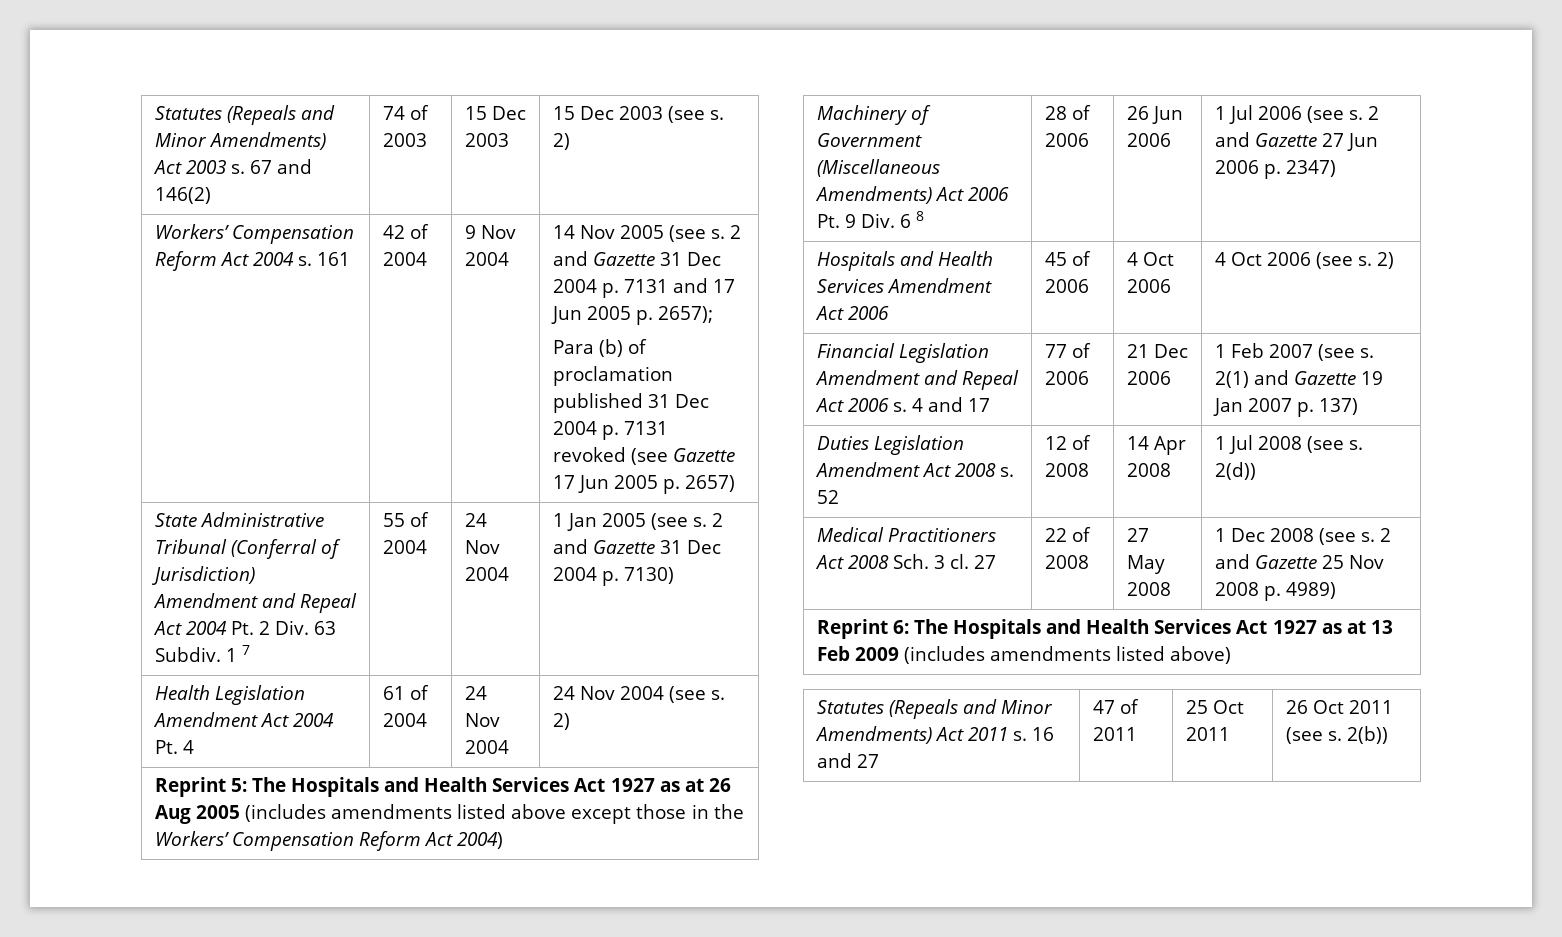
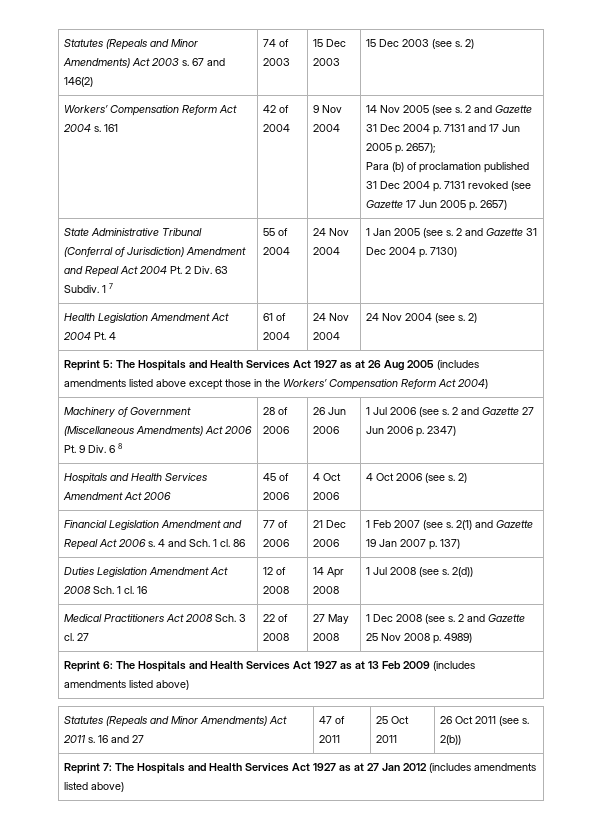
- Financial Legislation Amendment and Repeal Act 2006 s. 4 and 17 | 77 of 2006 | 21 Dec 2006 | 1 Feb 2007 (see s. 2(1) and Gazette 19 Jan 2007 p. 137)
+ Financial Legislation Amendment and Repeal Act 2006 s. 4 and Sch. 1 cl. 86 | 77 of 2006 | 21 Dec 2006 | 1 Feb 2007 (see s. 2(1) and Gazette 19 Jan 2007 p. 137)
- Duties Legislation Amendment Act 2008 s. 52 | 12 of 2008 | 14 Apr 2008 | 1 Jul 2008 (see s. 2(d))
+ Duties Legislation Amendment Act 2008 Sch. 1 cl. 16 | 12 of 2008 | 14 Apr 2008 | 1 Jul 2008 (see s. 2(d))
+ Reprint 7: The Hospitals and Health Services Act 1927 as at 27 Jan 2012 (includes amendments listed above)

